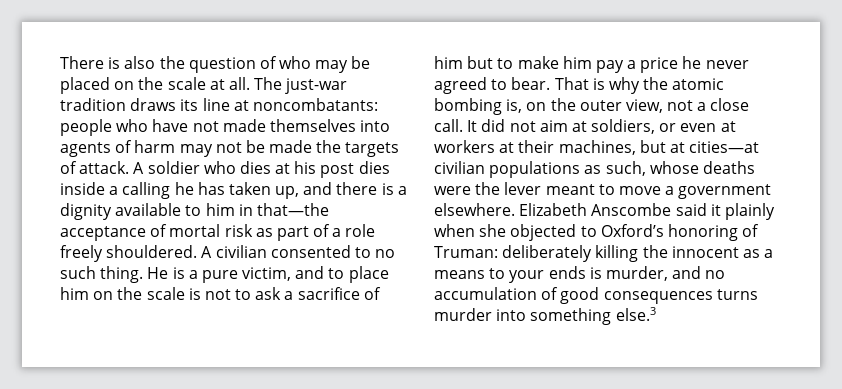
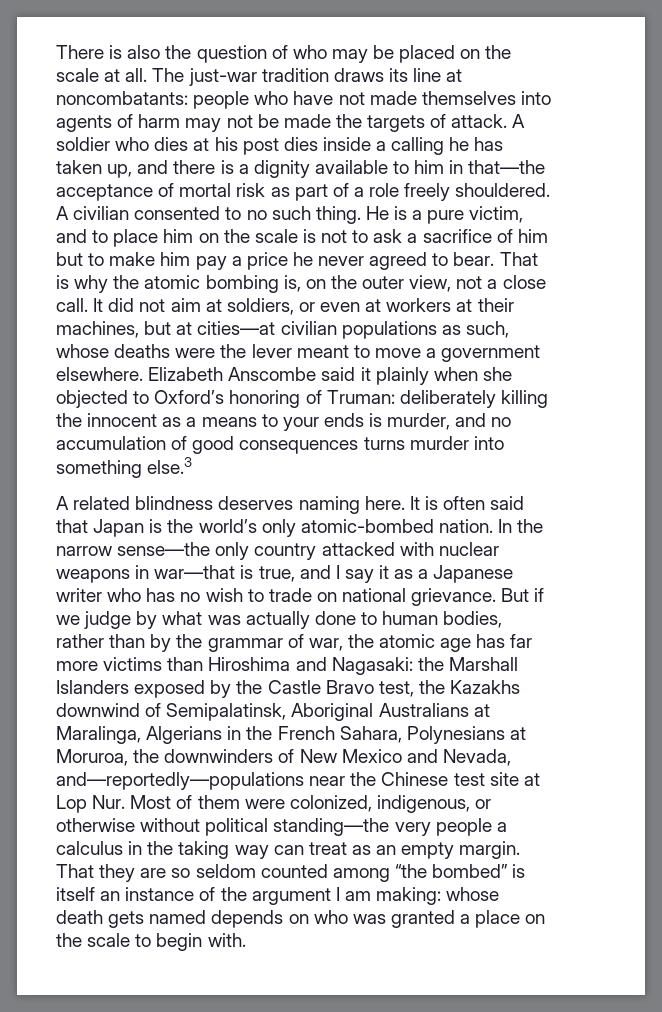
+ A related blindness deserves naming here. It is often said that Japan is the world’s only atomic-bombed nation. In the narrow sense—the only country attacked with nuclear weapons in war—that is true, and I say it as a Japanese writer who has no wish to trade on national grievance. But if we judge by what was actually done to human bodies, rather than by the grammar of war, the atomic age has far more victims than Hiroshima and Nagasaki: the Marshall Islanders exposed by the Castle Bravo test, the Kazakhs downwind of Semipalatinsk, Aboriginal Australians at Maralinga, Algerians in the French Sahara, Polynesians at Moruroa, the downwinders of New Mexico and Nevada, and—reportedly—populations near the Chinese test site at Lop Nur. Most of them were colonized, indigenous, or otherwise without political standing—the very people a calculus in the taking way can treat as an empty margin. That they are so seldom counted among “the bombed” is itself an instance of the argument I am making: whose death gets named depends on who was granted a place on the scale to begin with.

